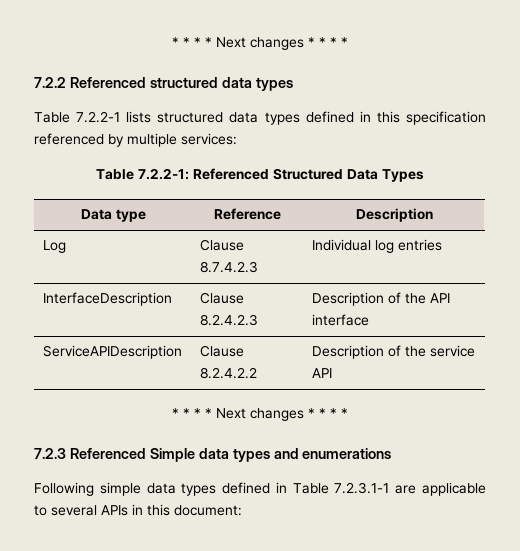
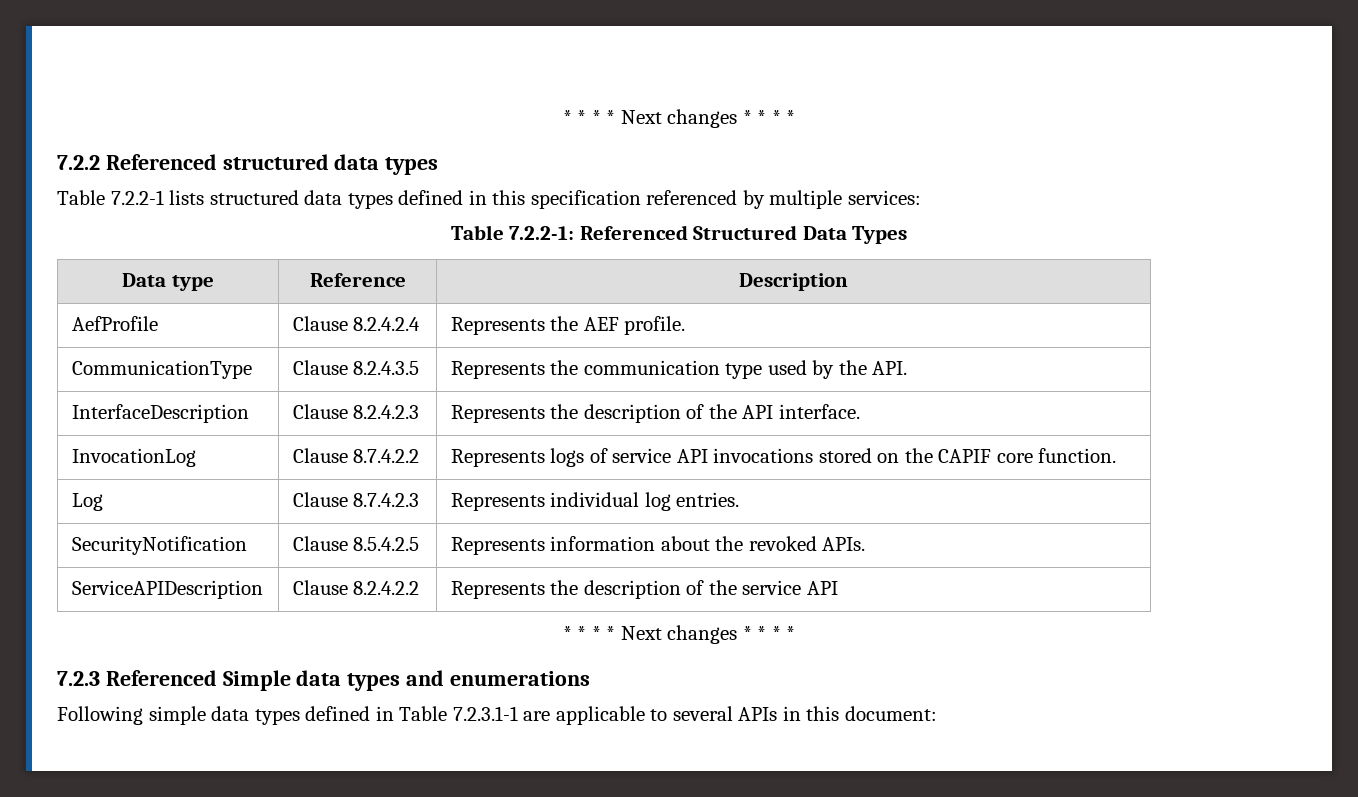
- Log | Clause 8.7.4.2.3 | Individual log entries
- InterfaceDescription | Clause 8.2.4.2.3 | Description of the API interface
+ AefProfile | Clause 8.2.4.2.4 | Represents the AEF profile.
+ CommunicationType | Clause 8.2.4.3.5 | Represents the communication type used by the API.
+ InterfaceDescription | Clause 8.2.4.2.3 | Represents the description of the API interface.
+ InvocationLog | Clause 8.7.4.2.2 | Represents logs of service API invocations stored on the CAPIF core function.
+ Log | Clause 8.7.4.2.3 | Represents individual log entries.
+ SecurityNotification | Clause 8.5.4.2.5 | Represents information about the revoked APIs.
- ServiceAPIDescription | Clause 8.2.4.2.2 | Description of the service API
+ ServiceAPIDescription | Clause 8.2.4.2.2 | Represents the description of the service API

